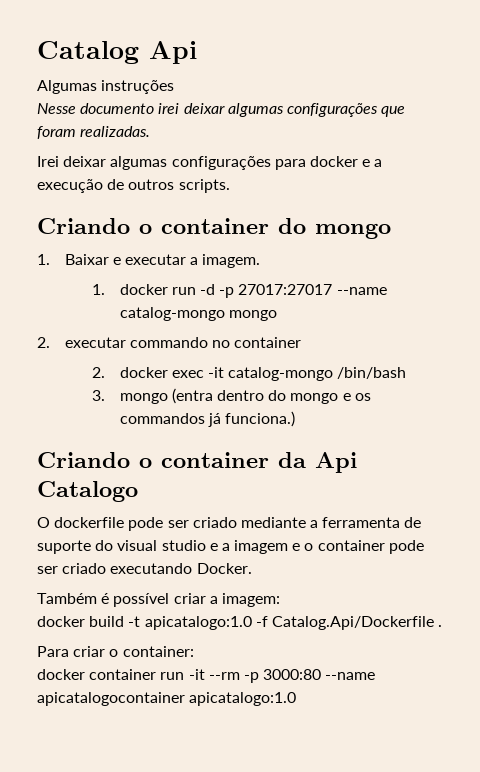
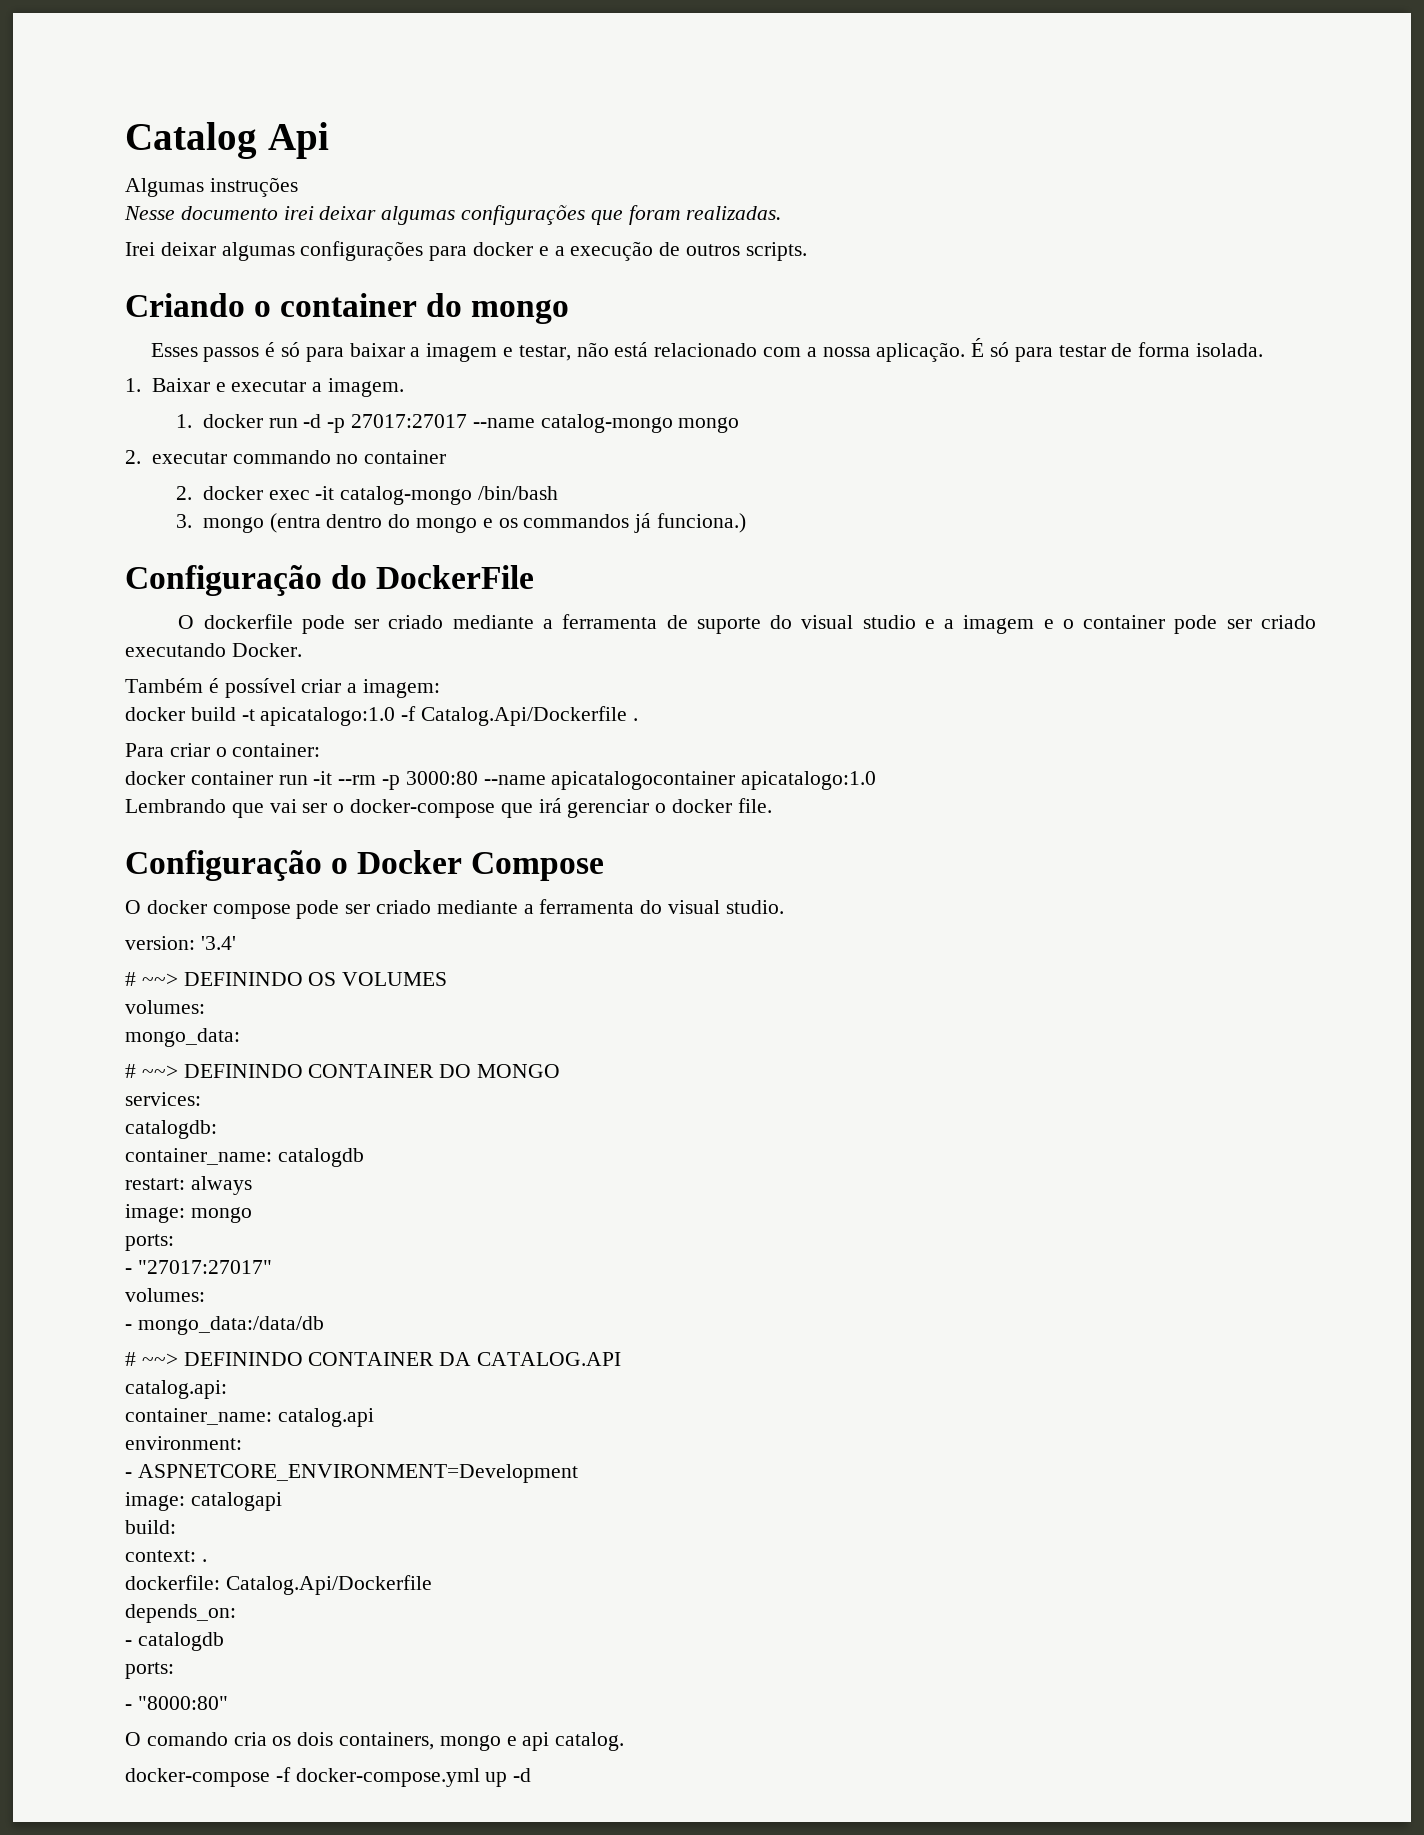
+ Esses passos é só para baixar a imagem e testar, não está relacionado com a nossa aplicação. É só para testar de forma isolada.
- Criando o container da Api Catalogo
+ Configuração do DockerFile
+ Lembrando que vai ser o docker-compose que irá gerenciar o docker file.
+ Configuração o Docker Compose
+ O docker compose pode ser criado mediante a ferramenta do visual studio.
+ version: '3.4'
+ # ~~> DEFININDO OS VOLUMES
+ volumes:
+ mongo_data:
+ # ~~> DEFININDO CONTAINER DO MONGO
+ services:
+ catalogdb:
+ container_name: catalogdb
+ restart: always
+ image: mongo
+ ports:
+ - "27017:27017"
+ volumes:
+ - mongo_data:/data/db
+ # ~~> DEFININDO CONTAINER DA CATALOG.API
+ catalog.api:
+ container_name: catalog.api
+ environment:
+ - ASPNETCORE_ENVIRONMENT=Development
+ image: catalogapi
+ build:
+ context: .
+ dockerfile: Catalog.Api/Dockerfile
+ depends_on:
+ - catalogdb
+ ports:
+ - "8000:80"
+ O comando cria os dois containers, mongo e api catalog.
+ docker-compose -f docker-compose.yml up -d

